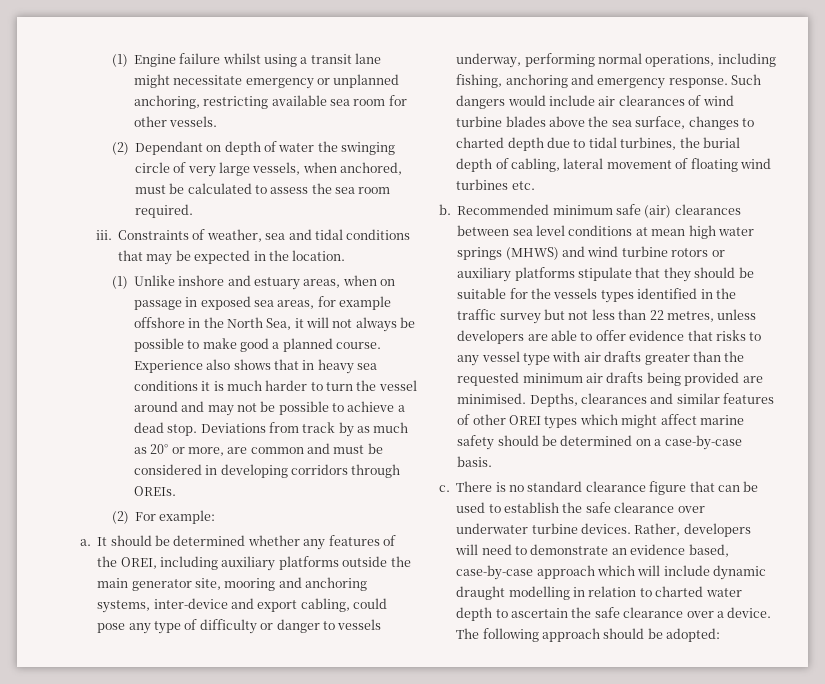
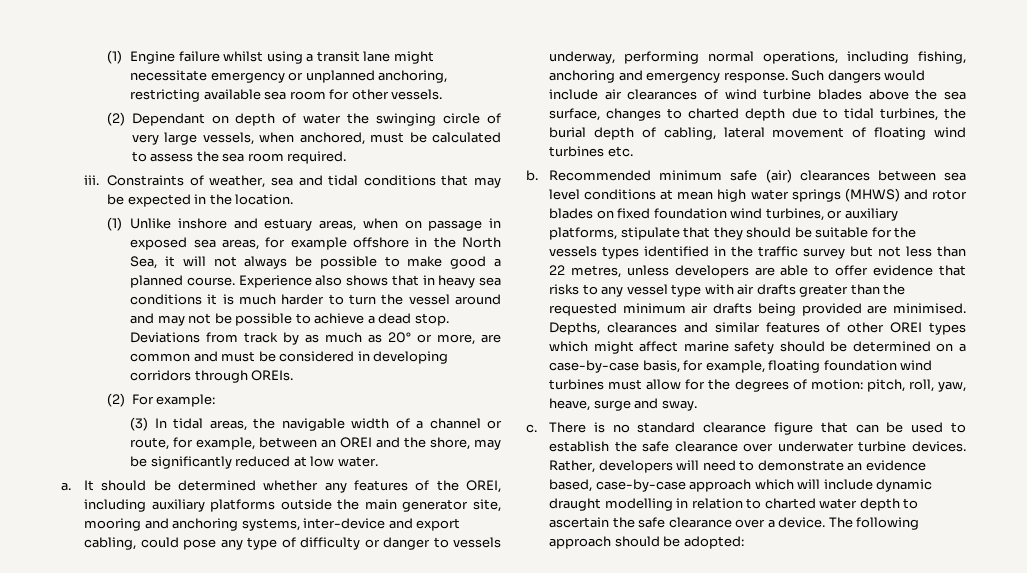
+ (3) In tidal areas, the navigable width of a channel or route, for example, between an OREI and the shore, may be significantly reduced at low water.
- Recommended minimum safe (air) clearances between sea level conditions at mean high water springs (MHWS) and wind turbine rotors or auxiliary platforms stipulate that they should be suitable for the vessels types identified in the traffic survey but not less than 22 metres, unless developers are able to offer evidence that risks to any vessel type with air drafts greater than the requested minimum air drafts being provided are minimised.
+ Recommended minimum safe (air) clearances between sea level conditions at mean high water springs (MHWS) and rotor blades on fixed foundation wind turbines, or auxiliary platforms, stipulate that they should be suitable for the vessels types identified in the traffic survey but not less than 22 metres, unless developers are able to offer evidence that risks to any vessel type with air drafts greater than the requested minimum air drafts being provided are minimised.
- Depths, clearances and similar features of other OREI types which might affect marine safety should be determined on a case-by-case basis.
+ Depths, clearances and similar features of other OREI types which might affect marine safety should be determined on a case-by-case basis, for example, floating foundation wind turbines must allow for the degrees of motion: pitch, roll, yaw, heave, surge and sway.

